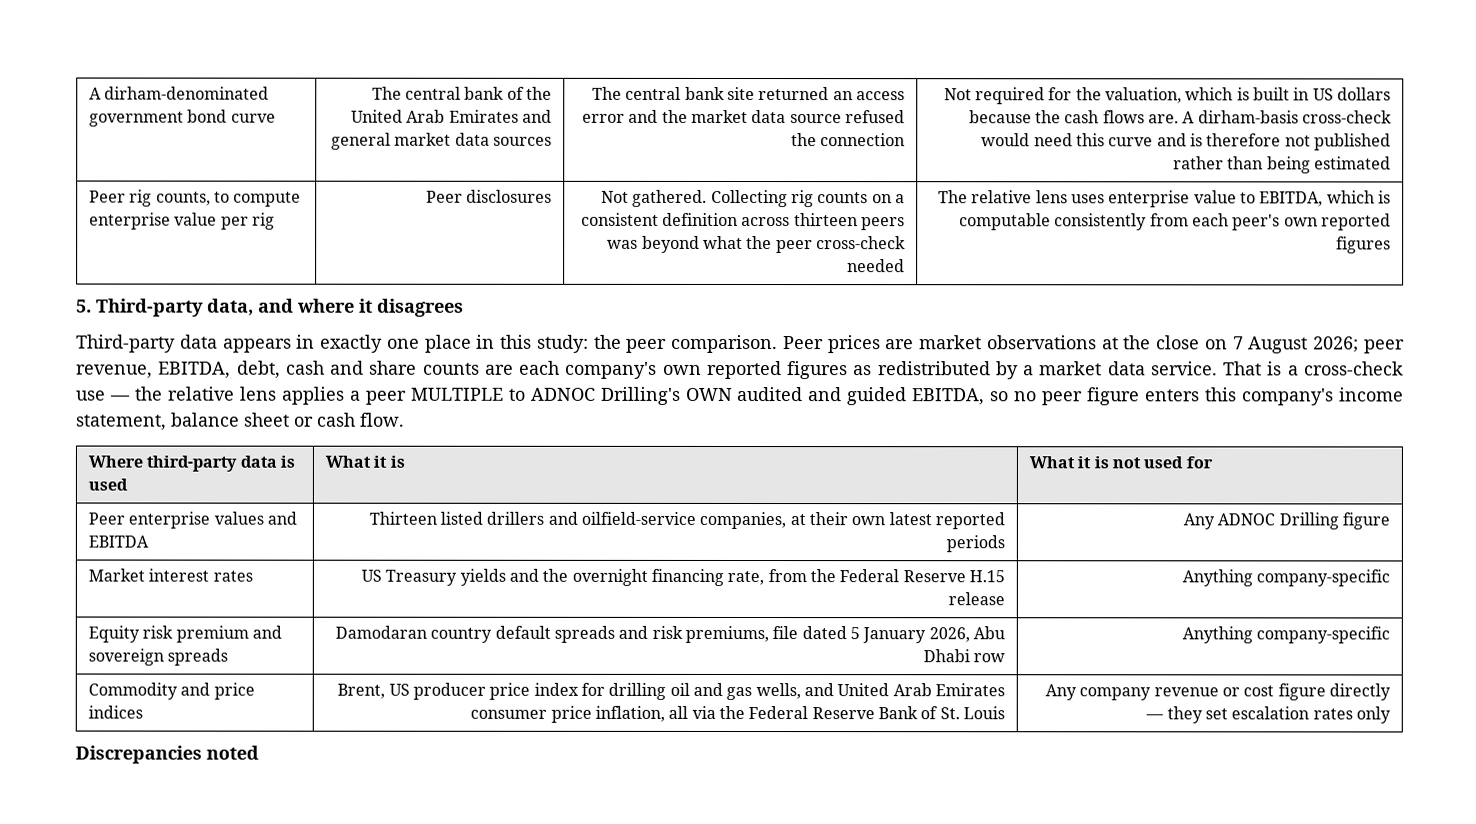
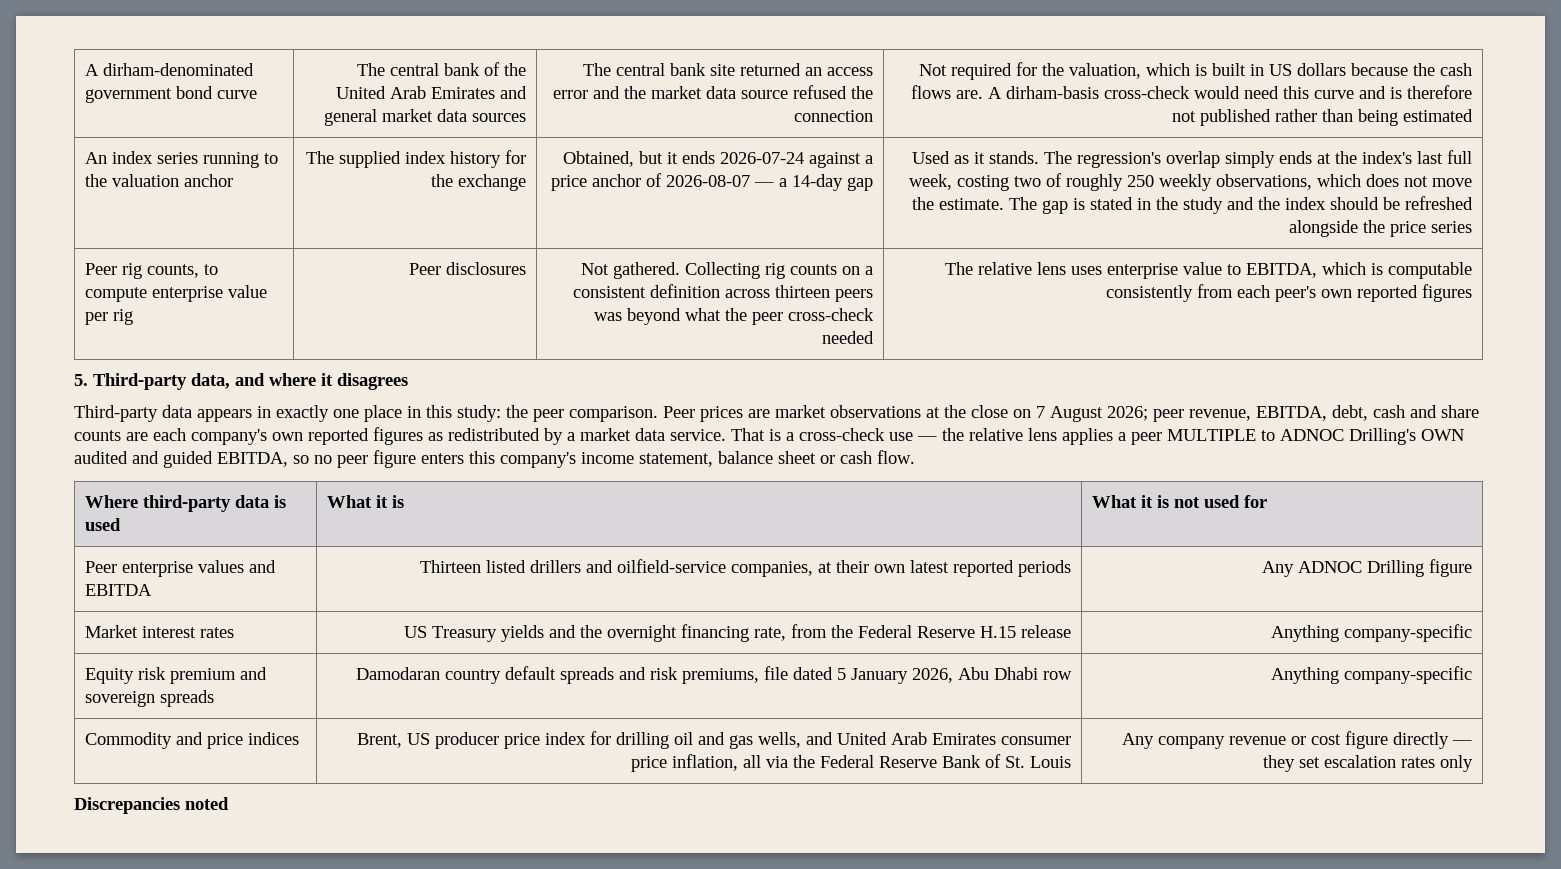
+ An index series running to the valuation anchor | The supplied index history for the exchange | Obtained, but it ends 2026-07-24 against a price anchor of 2026-08-07 — a 14-day gap | Used as it stands. The regression's overlap simply ends at the index's last full week, costing two of roughly 250 weekly observations, which does not move the estimate. The gap is stated in the study and the index should be refreshed alongside the price series

